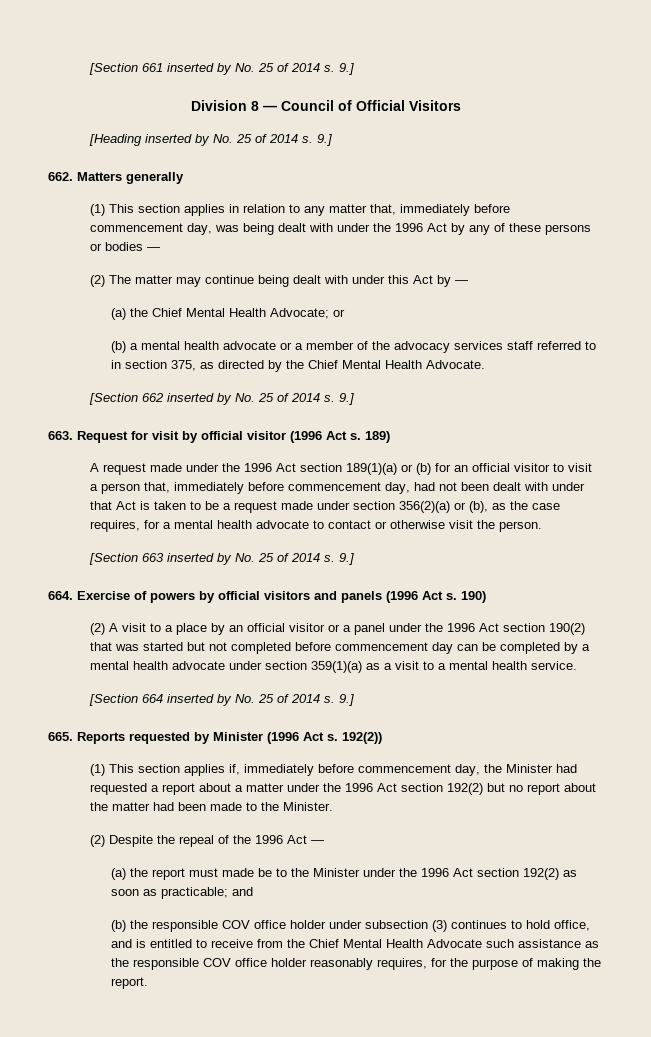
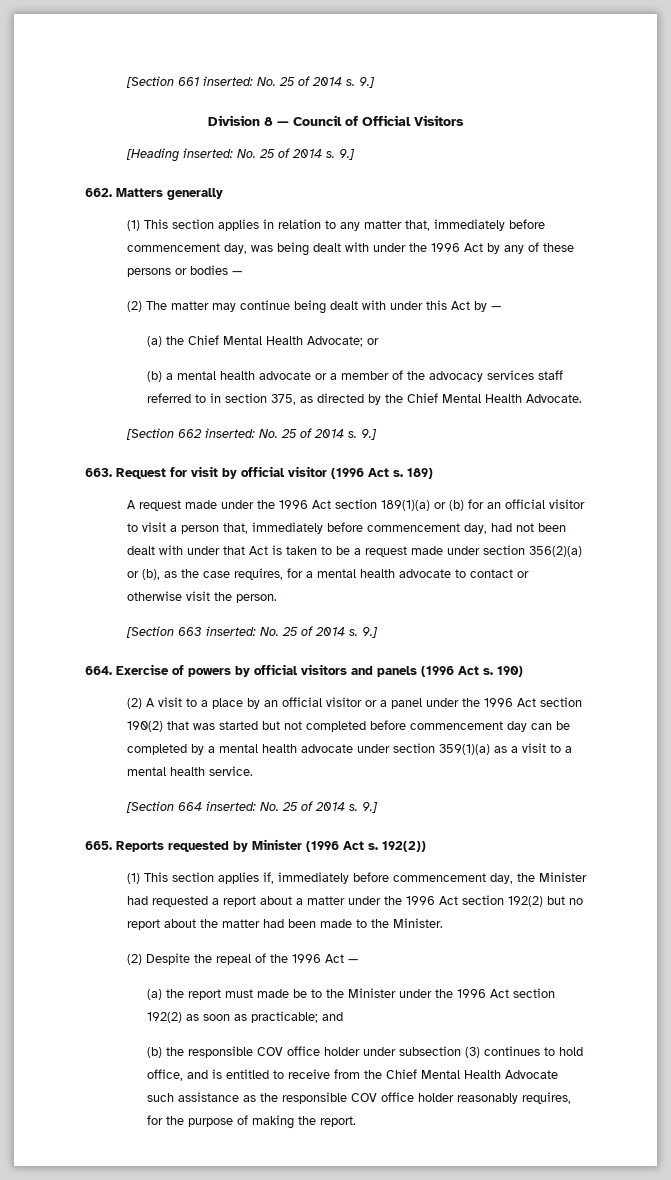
- [Section 661 inserted by No. 25 of 2014 s.
+ [Section 661 inserted: No. 25 of 2014 s.
- [Heading inserted by No. 25 of 2014 s.
+ [Heading inserted: No. 25 of 2014 s.
- [Section 662 inserted by No. 25 of 2014 s.
+ [Section 662 inserted: No. 25 of 2014 s.
- [Section 663 inserted by No. 25 of 2014 s.
+ [Section 663 inserted: No. 25 of 2014 s.
- [Section 664 inserted by No. 25 of 2014 s.
+ [Section 664 inserted: No. 25 of 2014 s.

